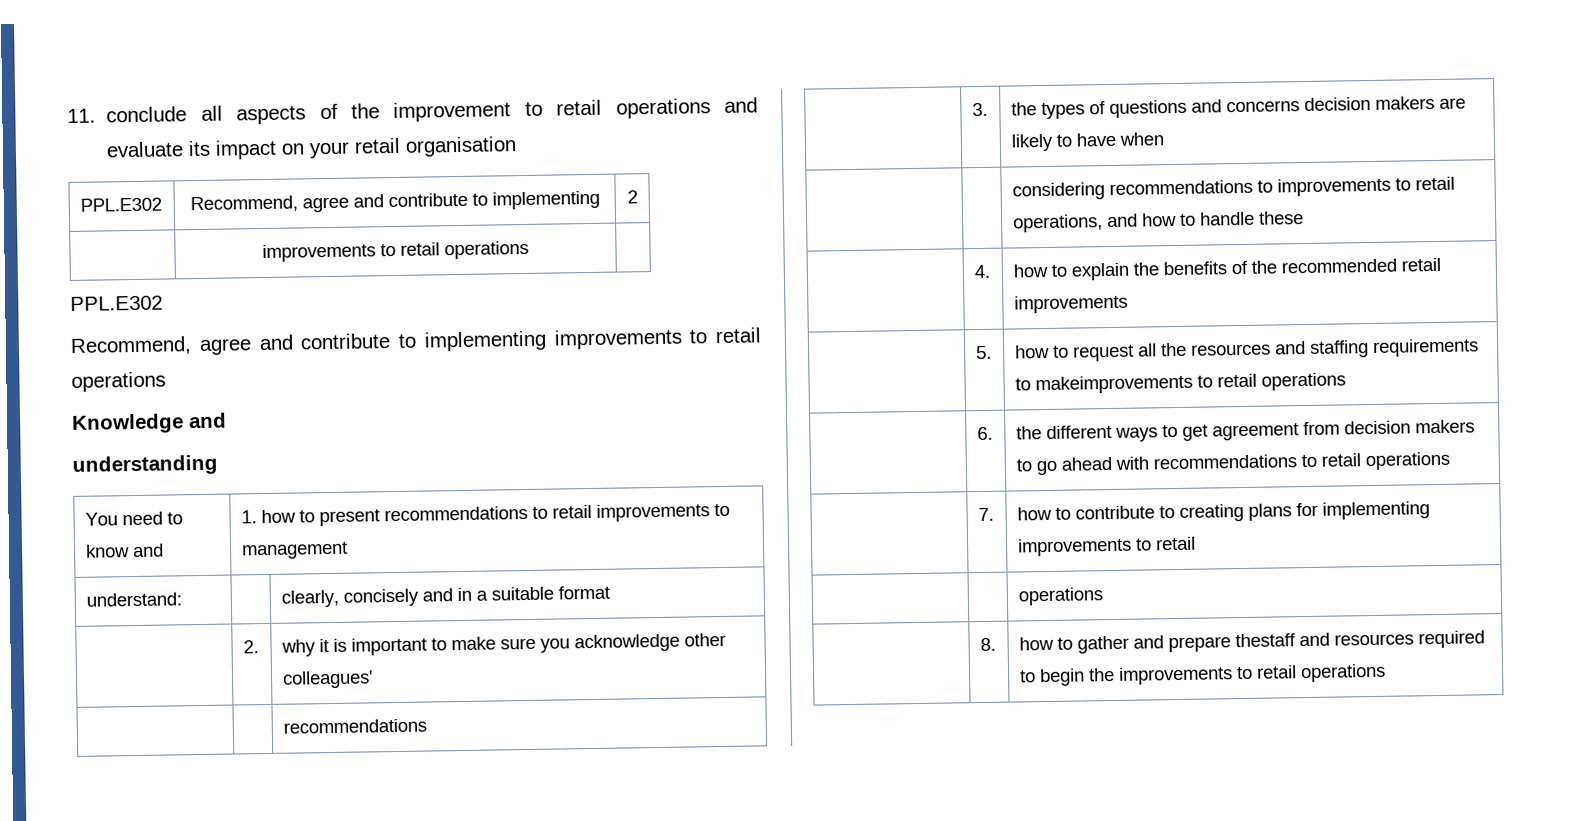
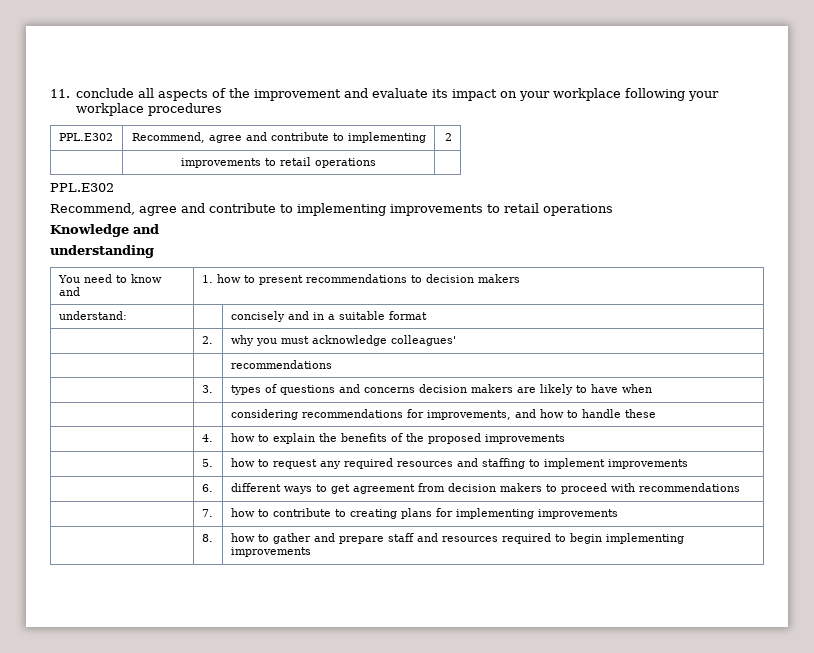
- 11. conclude all aspects of the improvement to retail operations and evaluate its impact on your retail organisation
+ 11. conclude all aspects of the improvement and evaluate its impact on your workplace following your workplace procedures
- You need to know and | 1. how to present recommendations to retail improvements to management
+ You need to know and | 1. how to present recommendations to decision makers
- understand: | | clearly, concisely and in a suitable format
+ understand: | | concisely and in a suitable format
- | 2. | why it is important to make sure you acknowledge other colleagues'
+ | 2. | why you must acknowledge colleagues'
- | 3. | the types of questions and concerns decision makers are likely to have when
+ | 3. | types of questions and concerns decision makers are likely to have when
- | | considering recommendations to improvements to retail operations, and how to handle these
+ | | considering recommendations for improvements, and how to handle these
- | 4. | how to explain the benefits of the recommended retail improvements
+ | 4. | how to explain the benefits of the proposed improvements
- | 5. | how to request all the resources and staffing requirements to makeimprovements to retail operations
+ | 5. | how to request any required resources and staffing to implement improvements
- | 6. | the different ways to get agreement from decision makers to go ahead with recommendations to retail operations
+ | 6. | different ways to get agreement from decision makers to proceed with recommendations
- | 7. | how to contribute to creating plans for implementing improvements to retail
- | | operations
+ | 7. | how to contribute to creating plans for implementing improvements
- | 8. | how to gather and prepare thestaff and resources required to begin the improvements to retail operations
+ | 8. | how to gather and prepare staff and resources required to begin implementing improvements

